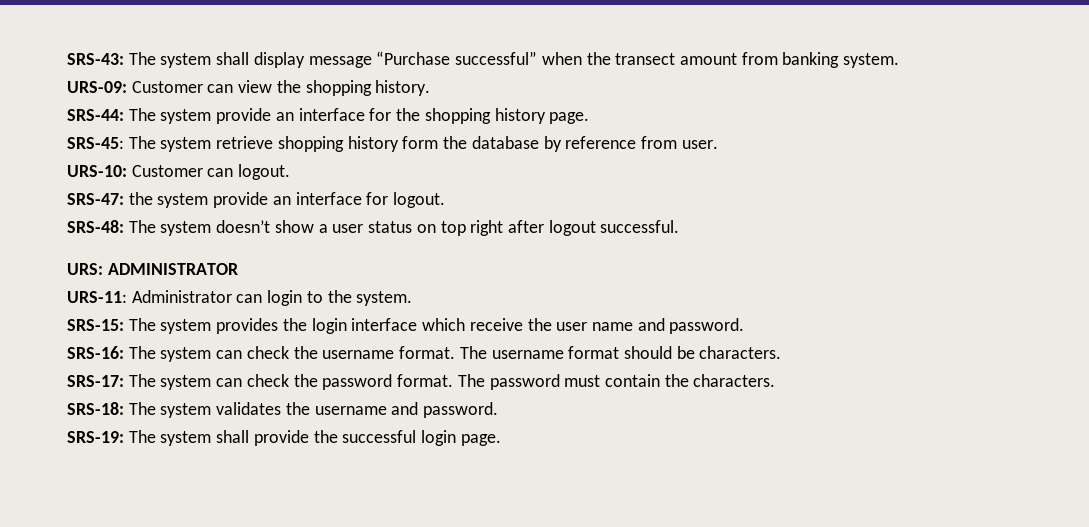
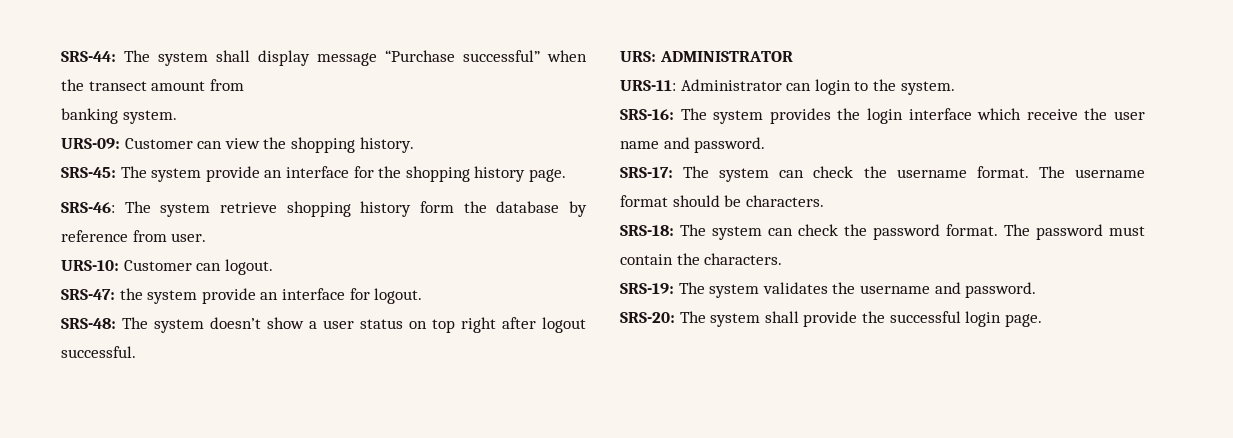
- SRS-43: The system shall display message “Purchase successful” when the transect amount from banking system.
+ SRS-44: The system shall display message “Purchase successful” when the transect amount from
+ banking system.
- SRS-44: The system provide an interface for the shopping history page.
+ SRS-45: The system provide an interface for the shopping history page.
- SRS-45: The system retrieve shopping history form the database by reference from user.
+ SRS-46: The system retrieve shopping history form the database by reference from user.
- SRS-15: The system provides the login interface which receive the user name and password.
+ SRS-16: The system provides the login interface which receive the user name and password.
- SRS-16: The system can check the username format.
+ SRS-17: The system can check the username format.
- SRS-17: The system can check the password format.
+ SRS-18: The system can check the password format.
- SRS-18: The system validates the username and password.
+ SRS-19: The system validates the username and password.
- SRS-19: The system shall provide the successful login page.
+ SRS-20: The system shall provide the successful login page.

